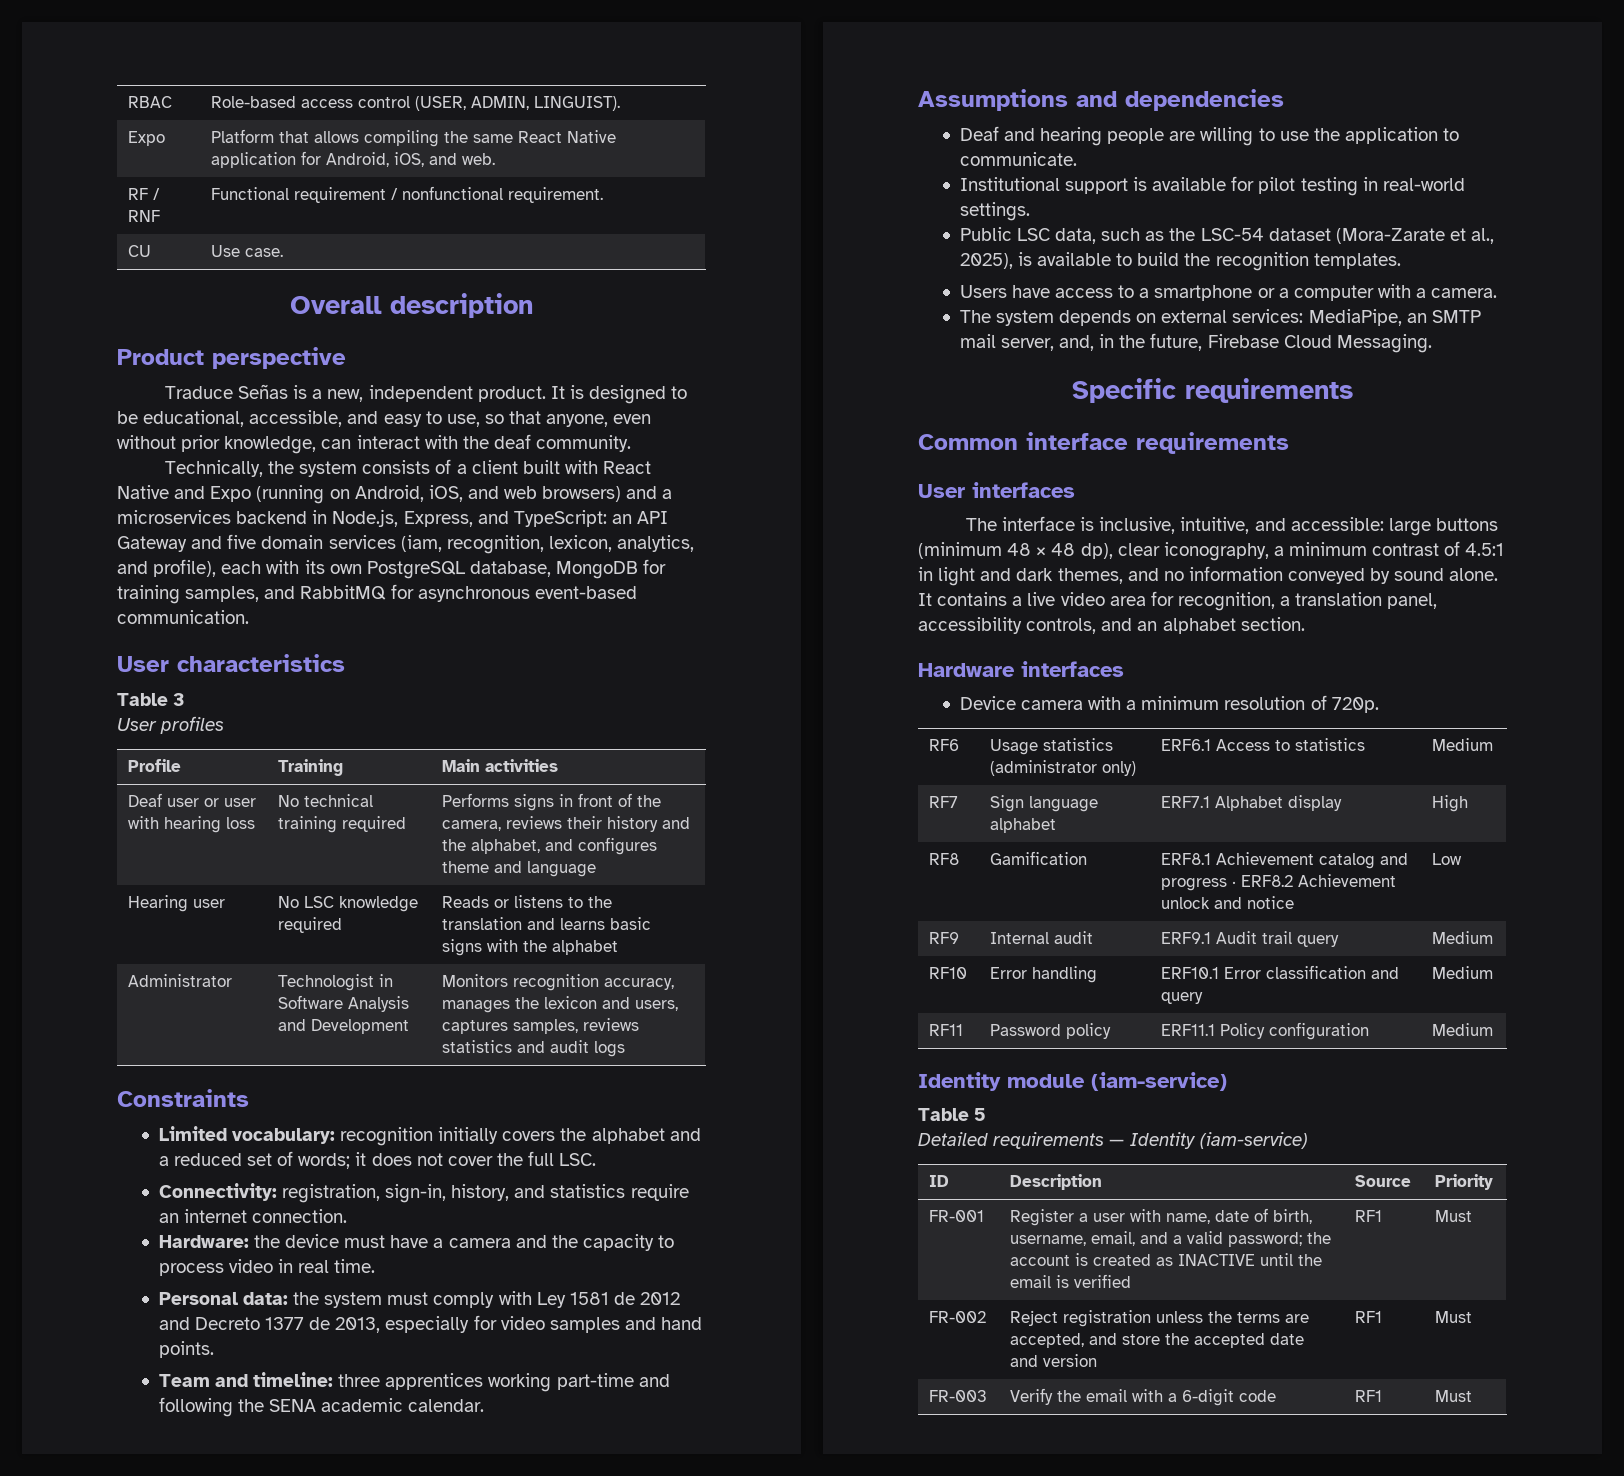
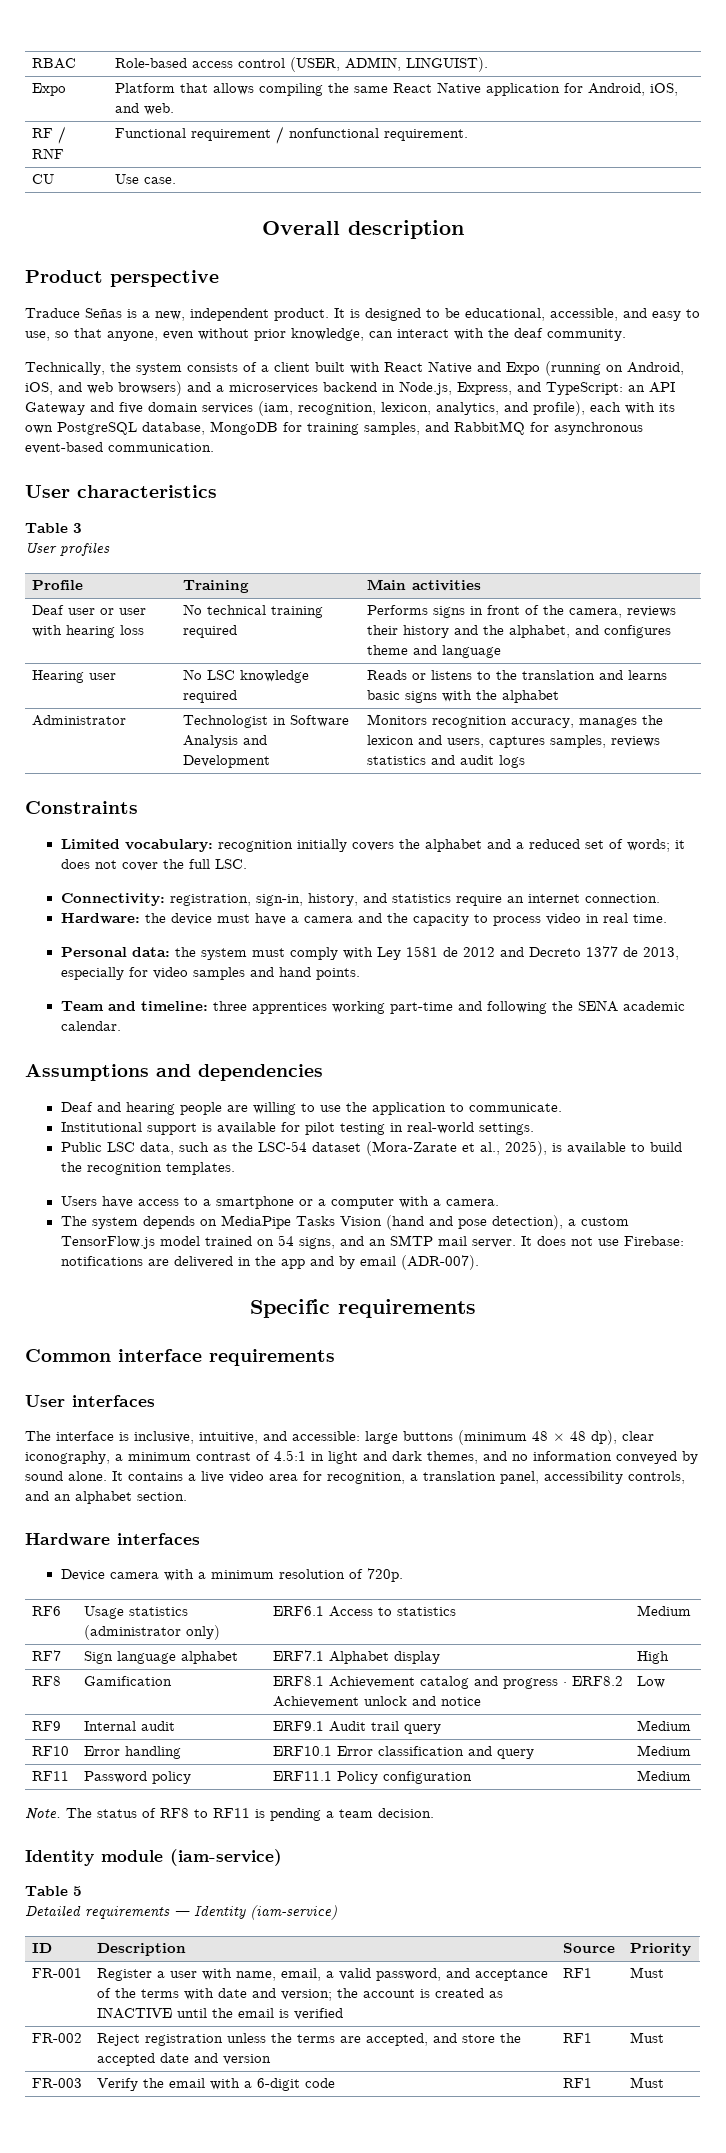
- The system depends on external services: MediaPipe, an SMTP mail server, and, in the future, Firebase Cloud Messaging.
+ The system depends on MediaPipe Tasks Vision (hand and pose detection), a custom TensorFlow.js model trained on 54 signs, and an SMTP mail server. It does not use Firebase: notifications are delivered in the app and by email (ADR-007).
+ Note. The status of RF8 to RF11 is pending a team decision.
- FR-001 | Register a user with name, date of birth, username, email, and a valid password; the account is created as INACTIVE until the email is verified | RF1 | Must
+ FR-001 | Register a user with name, email, a valid password, and acceptance of the terms with date and version; the account is created as INACTIVE until the email is verified | RF1 | Must

